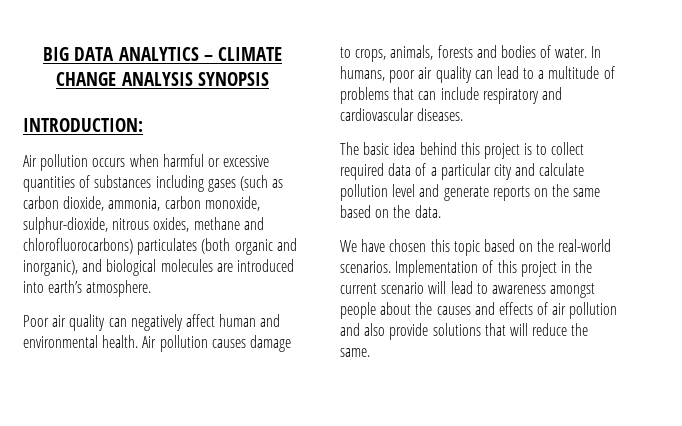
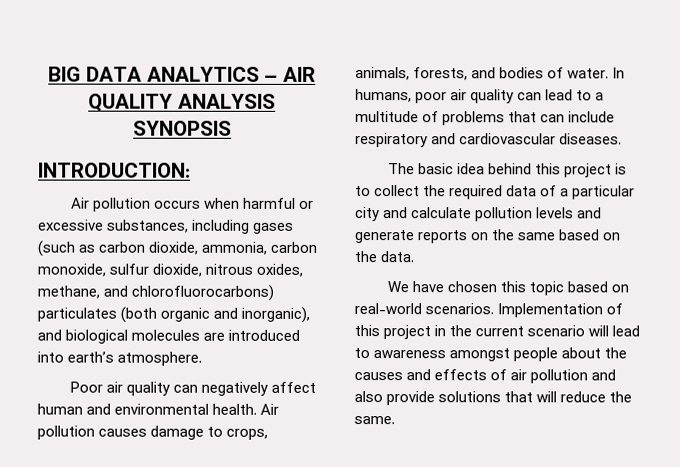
- BIG DATA ANALYTICS – CLIMATE CHANGE ANALYSIS SYNOPSIS
+ BIG DATA ANALYTICS – AIR QUALITY ANALYSIS SYNOPSIS
- Air pollution occurs when harmful or excessive quantities of substances including gases (such as carbon dioxide, ammonia, carbon monoxide, sulphur-dioxide, nitrous oxides, methane and chlorofluorocarbons) particulates (both organic and inorganic), and biological molecules are introduced into earth’s atmosphere.
+ Air pollution occurs when harmful or excessive substances, including gases (such as carbon dioxide, ammonia, carbon monoxide, sulfur dioxide, nitrous oxides, methane, and chlorofluorocarbons) particulates (both organic and inorganic), and biological molecules are introduced into earth’s atmosphere.
- Air pollution causes damage to crops, animals, forests and bodies of water.
+ Air pollution causes damage to crops, animals, forests, and bodies of water.
- The basic idea behind this project is to collect required data of a particular city and calculate pollution level and generate reports on the same based on the data.
+ The basic idea behind this project is to collect the required data of a particular city and calculate pollution levels and generate reports on the same based on the data.
- We have chosen this topic based on the real-world scenarios.
+ We have chosen this topic based on real-world scenarios.

